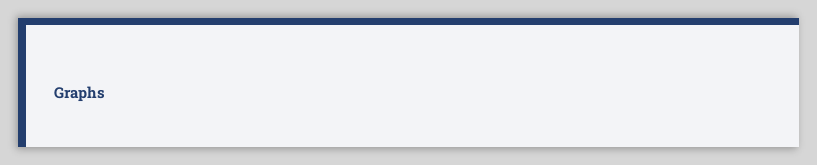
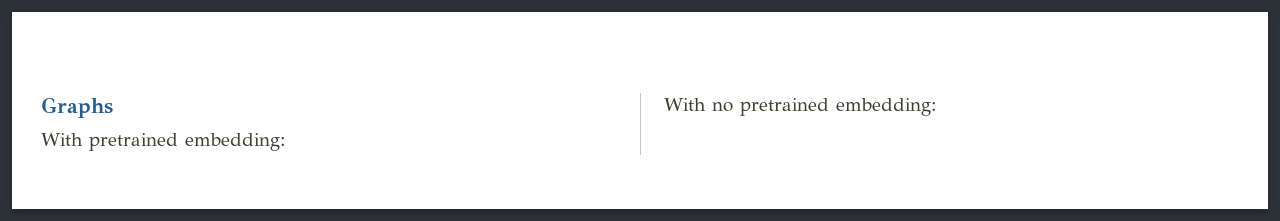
+ With pretrained embedding:
+ With no pretrained embedding:

